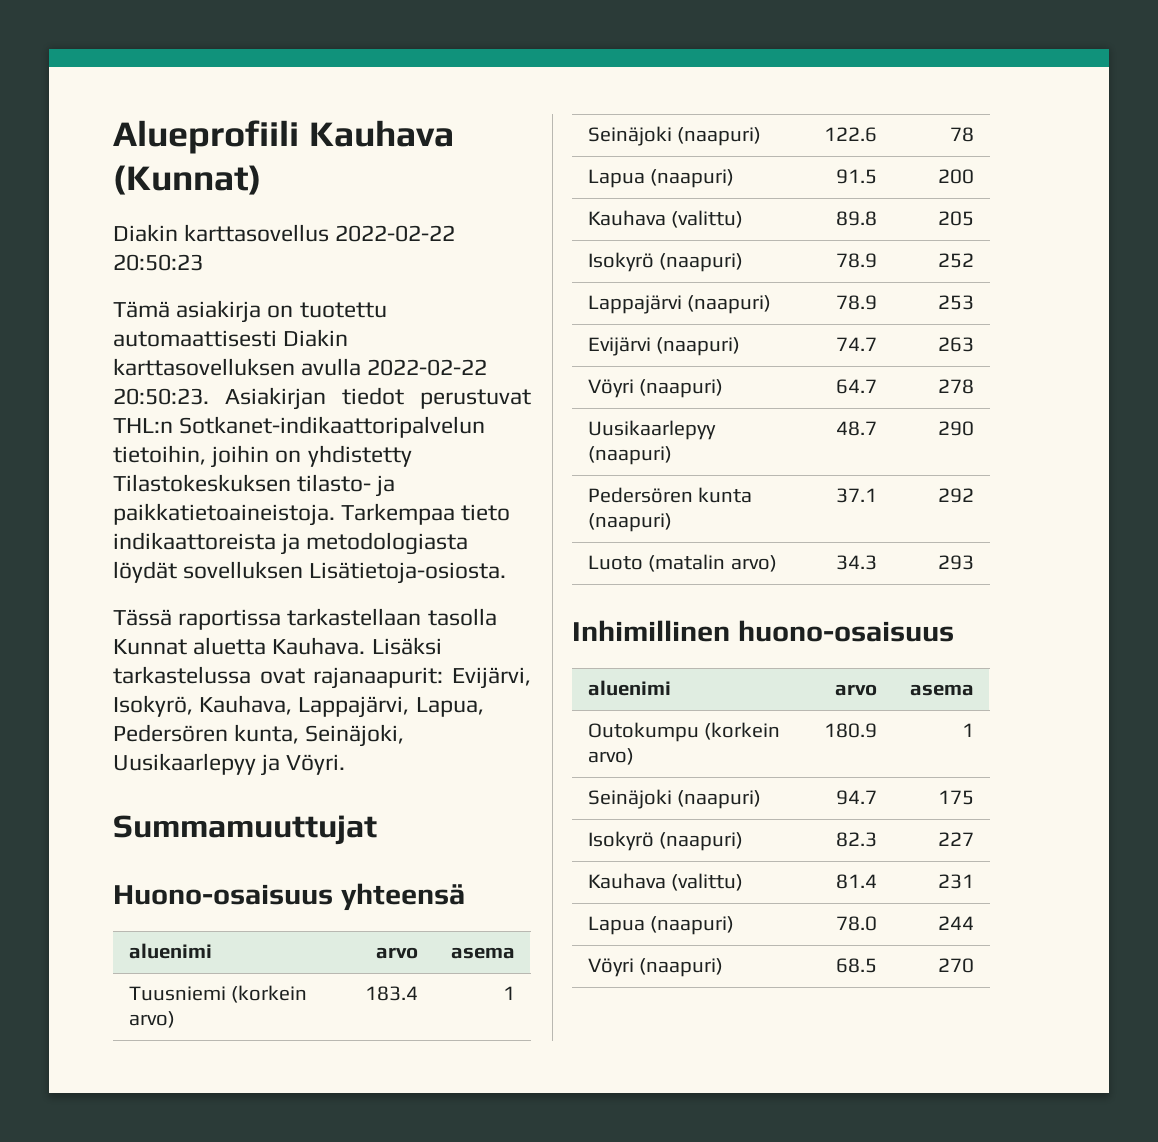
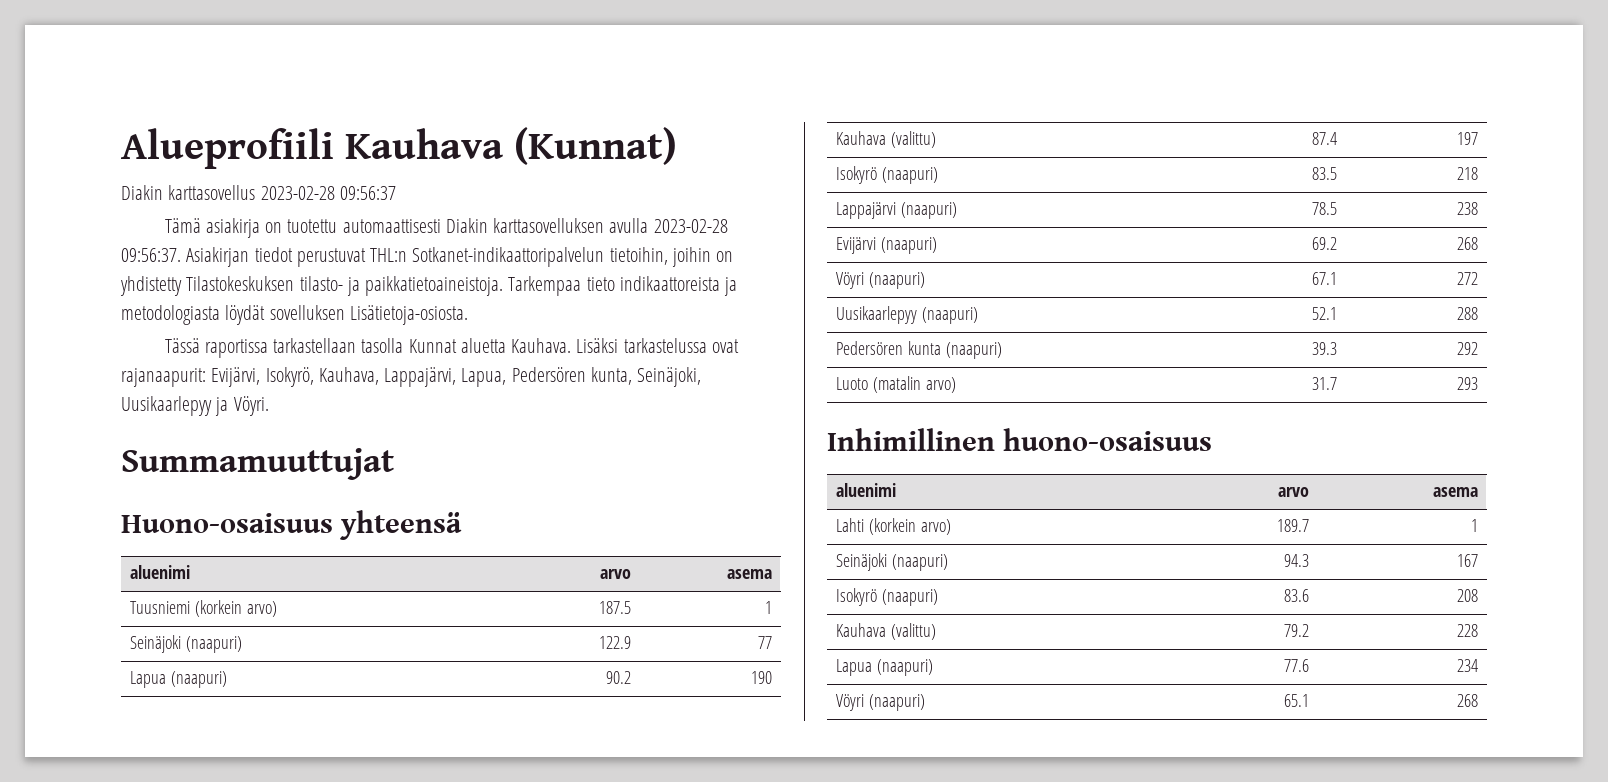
- Diakin karttasovellus 2022-02-22 20:50:23
+ Diakin karttasovellus 2023-02-28 09:56:37
- Tämä asiakirja on tuotettu automaattisesti Diakin karttasovelluksen avulla 2022-02-22 20:50:23.
+ Tämä asiakirja on tuotettu automaattisesti Diakin karttasovelluksen avulla 2023-02-28 09:56:37.
- Tuusniemi (korkein arvo) | 183.4 | 1
- Seinäjoki (naapuri) | 122.6 | 78
- Lapua (naapuri) | 91.5 | 200
- Kauhava (valittu) | 89.8 | 205
- Isokyrö (naapuri) | 78.9 | 252
+ Tuusniemi (korkein arvo) | 187.5 | 1
+ Seinäjoki (naapuri) | 122.9 | 77
+ Lapua (naapuri) | 90.2 | 190
+ Kauhava (valittu) | 87.4 | 197
+ Isokyrö (naapuri) | 83.5 | 218
- Lappajärvi (naapuri) | 78.9 | 253
+ Lappajärvi (naapuri) | 78.5 | 238
- Evijärvi (naapuri) | 74.7 | 263
- Vöyri (naapuri) | 64.7 | 278
+ Evijärvi (naapuri) | 69.2 | 268
+ Vöyri (naapuri) | 67.1 | 272
- Uusikaarlepyy (naapuri) | 48.7 | 290
+ Uusikaarlepyy (naapuri) | 52.1 | 288
- Pedersören kunta (naapuri) | 37.1 | 292
+ Pedersören kunta (naapuri) | 39.3 | 292
- Luoto (matalin arvo) | 34.3 | 293
+ Luoto (matalin arvo) | 31.7 | 293
- Outokumpu (korkein arvo) | 180.9 | 1
- Seinäjoki (naapuri) | 94.7 | 175
- Isokyrö (naapuri) | 82.3 | 227
- Kauhava (valittu) | 81.4 | 231
- Lapua (naapuri) | 78.0 | 244
- Vöyri (naapuri) | 68.5 | 270
+ Lahti (korkein arvo) | 189.7 | 1
+ Seinäjoki (naapuri) | 94.3 | 167
+ Isokyrö (naapuri) | 83.6 | 208
+ Kauhava (valittu) | 79.2 | 228
+ Lapua (naapuri) | 77.6 | 234
+ Vöyri (naapuri) | 65.1 | 268

